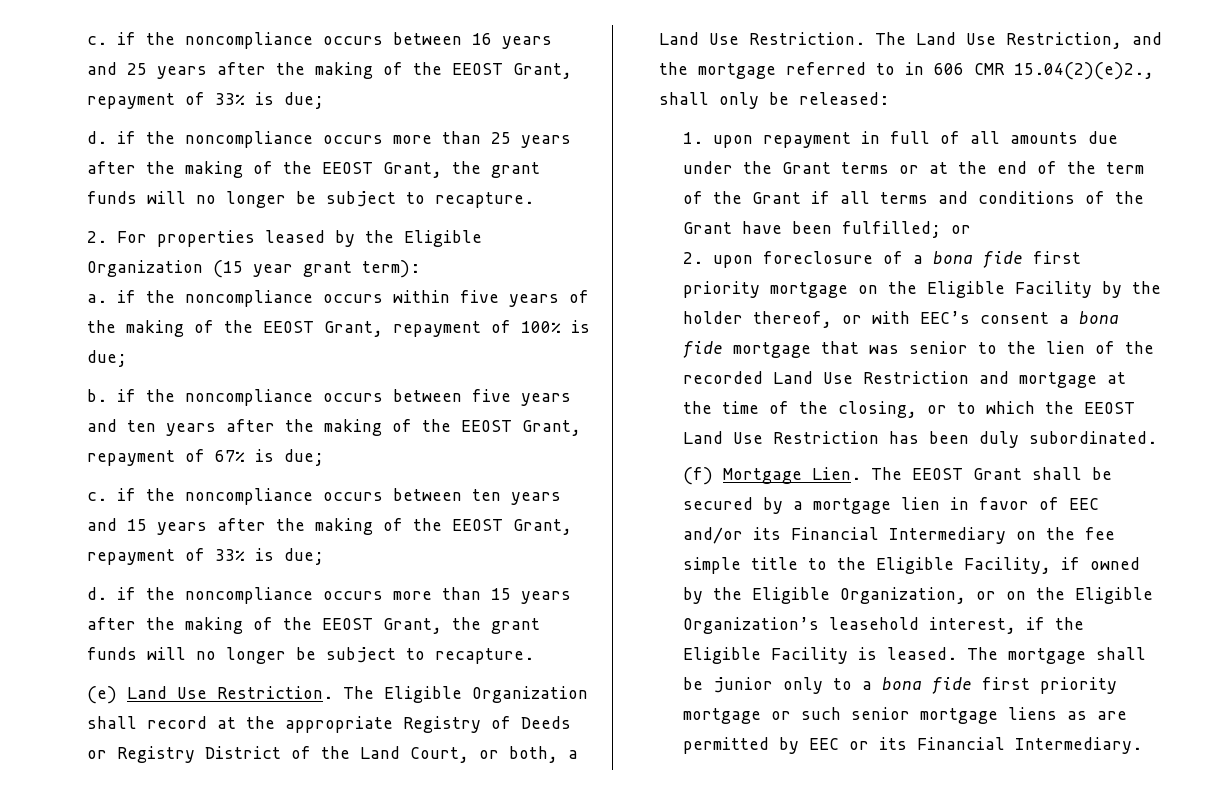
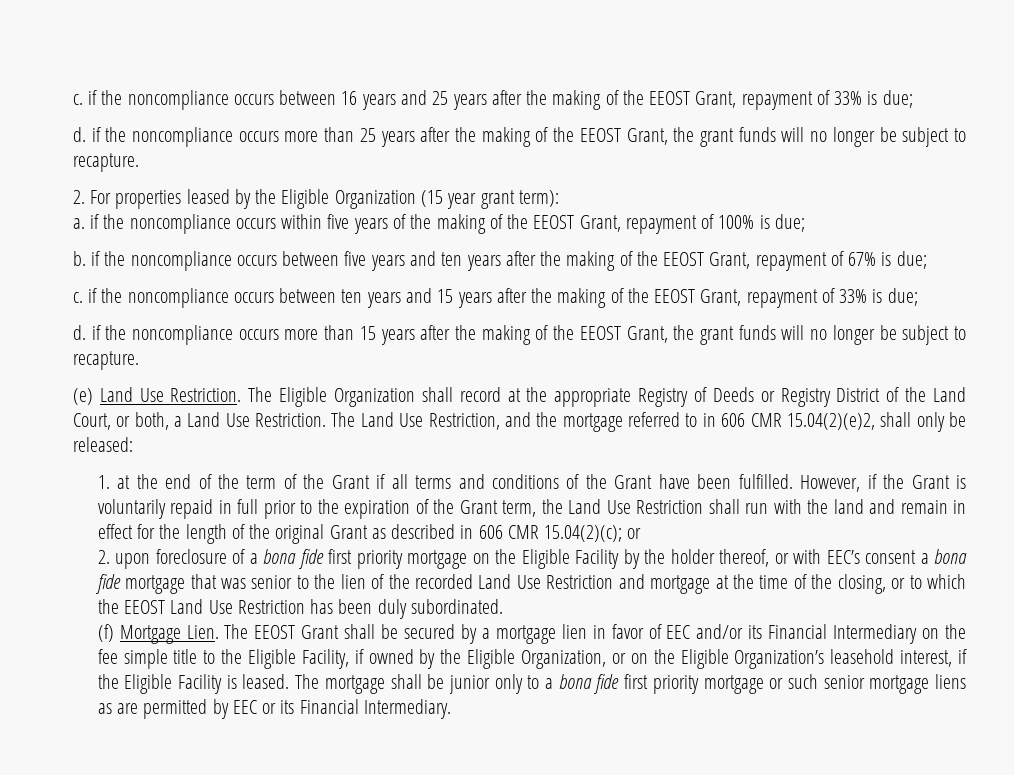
- The Land Use Restriction, and the mortgage referred to in 606 CMR 15.04(2)(e)2., shall only be released:
+ The Land Use Restriction, and the mortgage referred to in 606 CMR 15.04(2)(e)2, shall only be released:
- 1. upon repayment in full of all amounts due under the Grant terms or at the end of the term of the Grant if all terms and conditions of the Grant have been fulfilled; or
+ 1. at the end of the term of the Grant if all terms and conditions of the Grant have been fulfilled. However, if the Grant is voluntarily repaid in full prior to the expiration of the Grant term, the Land Use Restriction shall run with the land and remain in effect for the length of the original Grant as described in 606 CMR 15.04(2)(c); or

